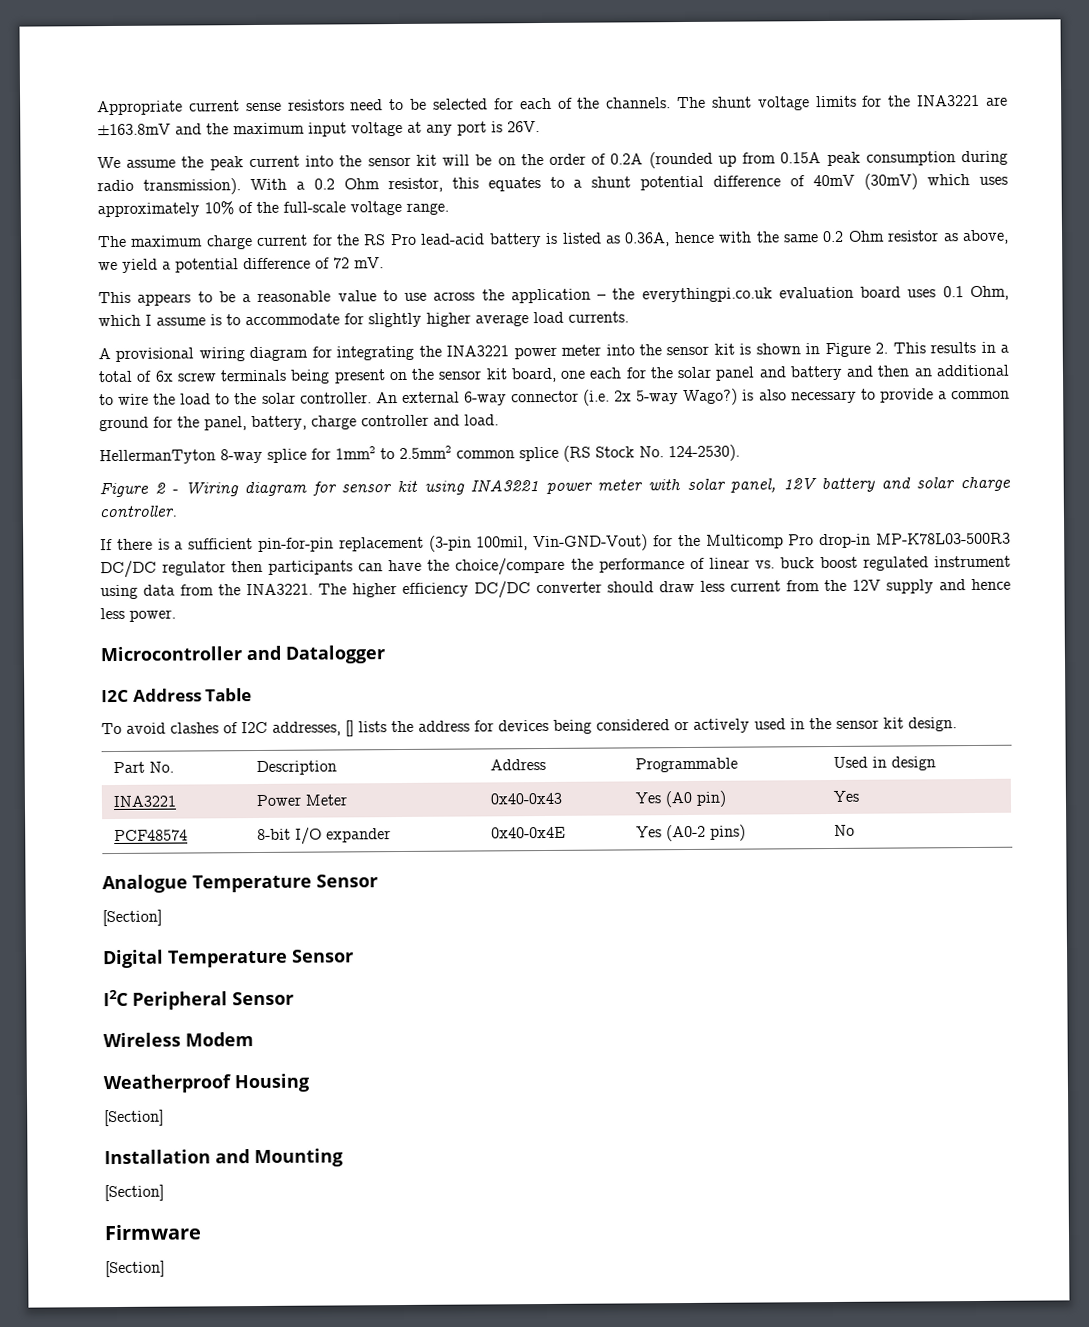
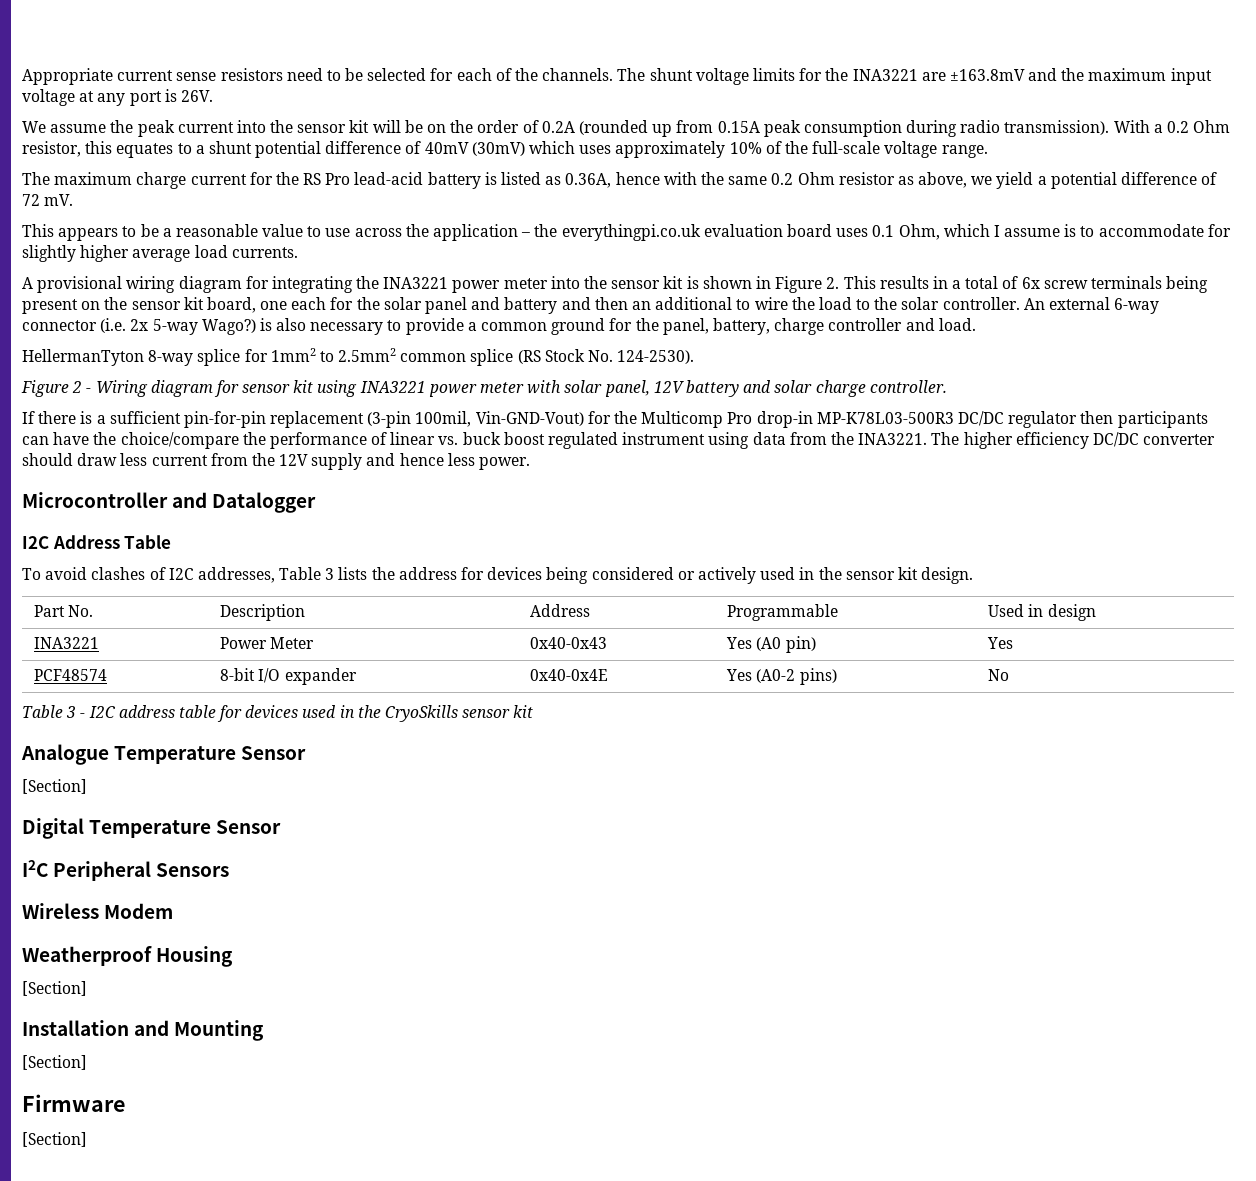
- To avoid clashes of I2C addresses, [] lists the address for devices being considered or actively used in the sensor kit design.
+ To avoid clashes of I2C addresses, Table 3 lists the address for devices being considered or actively used in the sensor kit design.
+ Table 3 - I2C address table for devices used in the CryoSkills sensor kit
- I2C Peripheral Sensor
+ I2C Peripheral Sensors

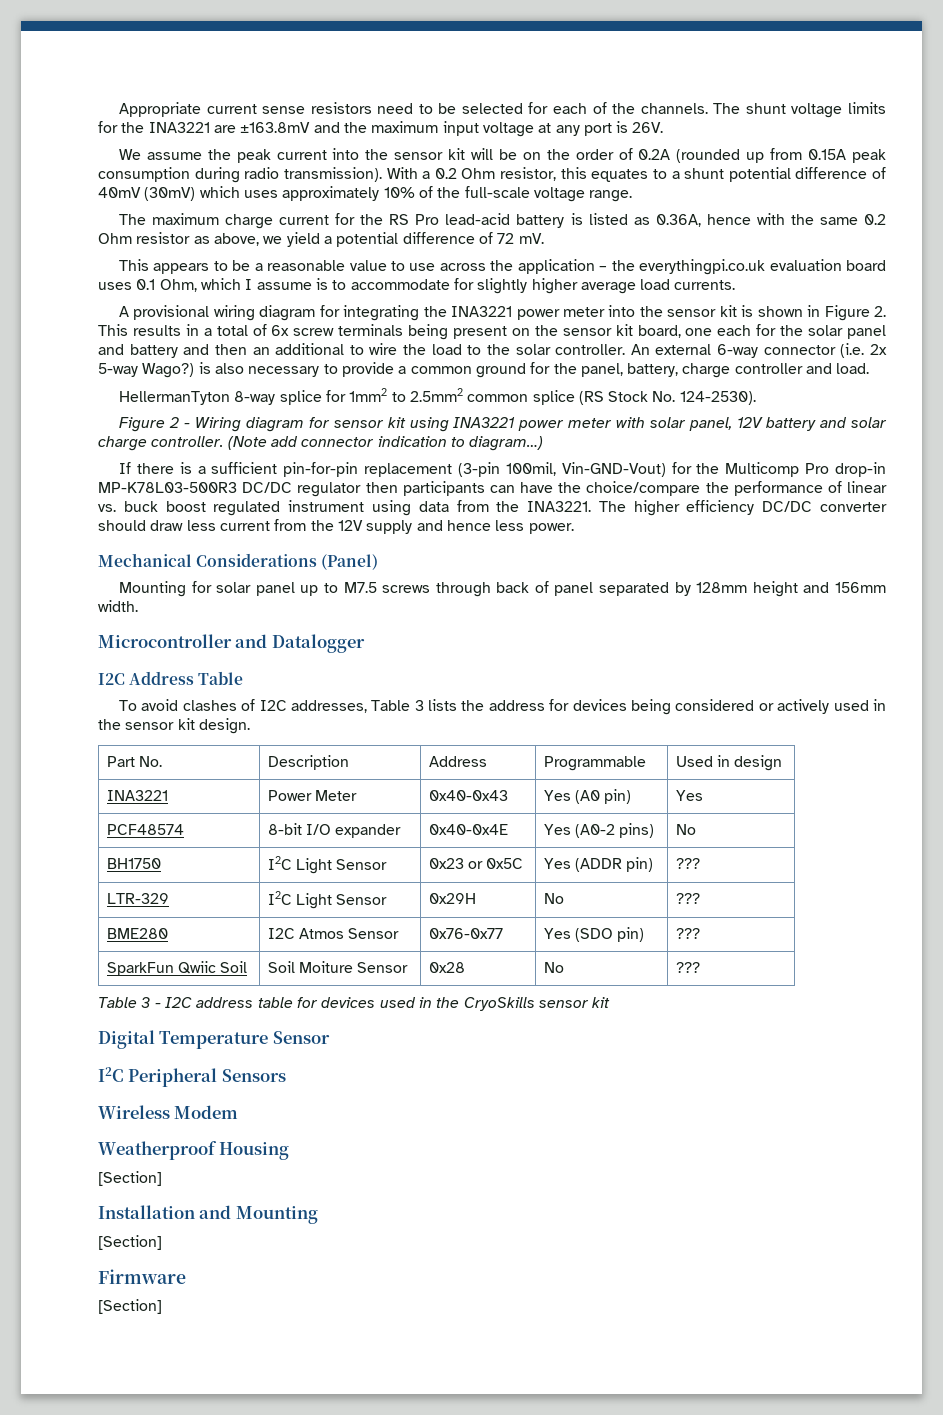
+ (Note add connector indication to diagram…)
+ Mechanical Considerations (Panel)
+ Mounting for solar panel up to M7.5 screws through back of panel separated by 128mm height and 156mm width.
+ BH1750 | I2C Light Sensor | 0x23 or 0x5C | Yes (ADDR pin) | ???
+ LTR-329 | I2C Light Sensor | 0x29H | No | ???
+ BME280 | I2C Atmos Sensor | 0x76-0x77 | Yes (SDO pin) | ???
+ SparkFun Qwiic Soil | Soil Moiture Sensor | 0x28 | No | ???
- Analogue Temperature Sensor
- [Section]

